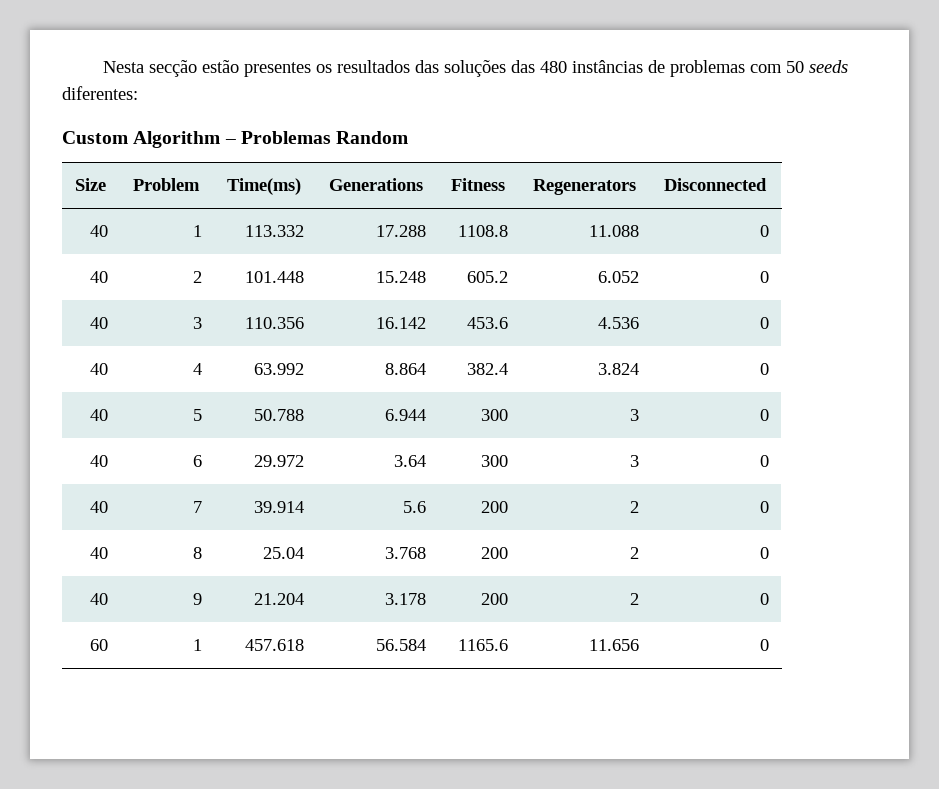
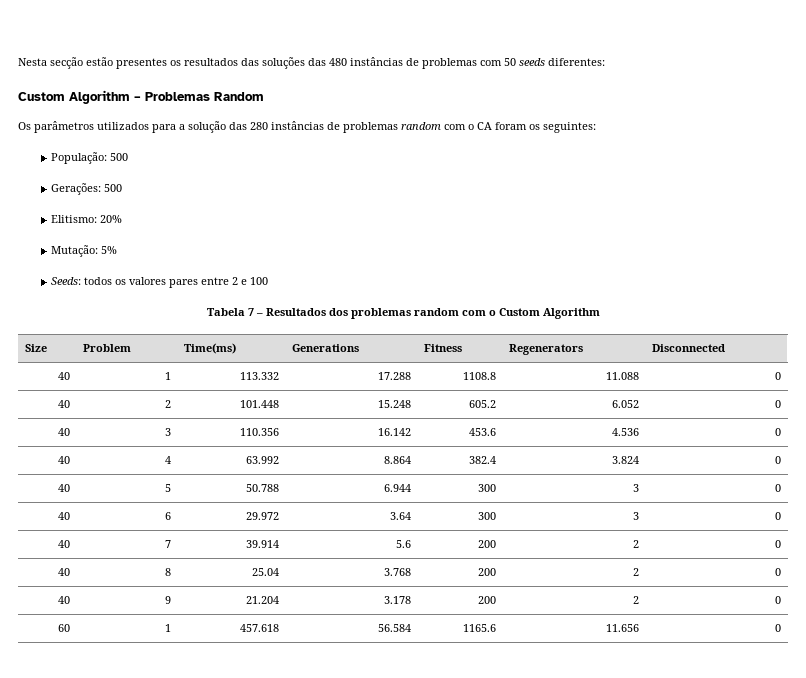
+ Os parâmetros utilizados para a solução das 280 instâncias de problemas random com o CA foram os seguintes:
+ População: 500
+ Gerações: 500
+ Elitismo: 20%
+ Mutação: 5%
+ Seeds: todos os valores pares entre 2 e 100
+ Tabela 7 – Resultados dos problemas random com o Custom Algorithm

